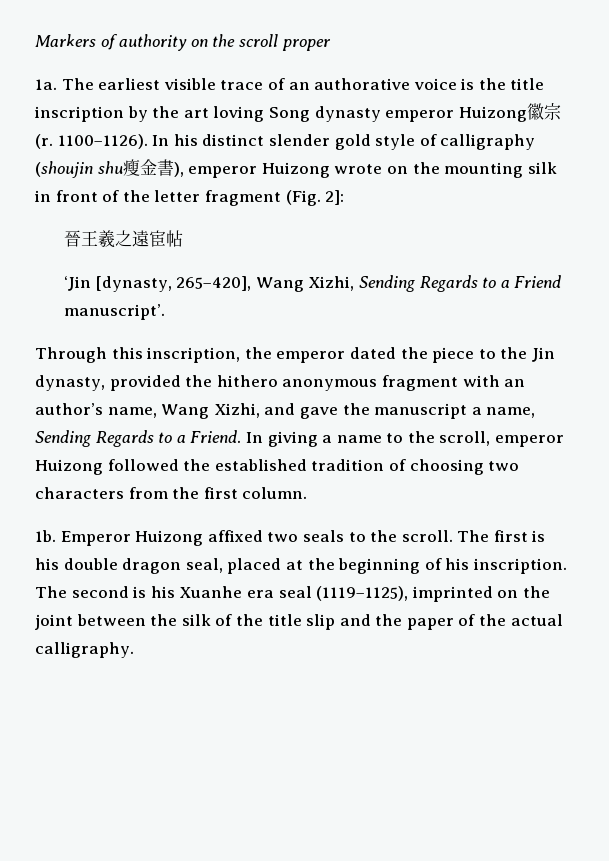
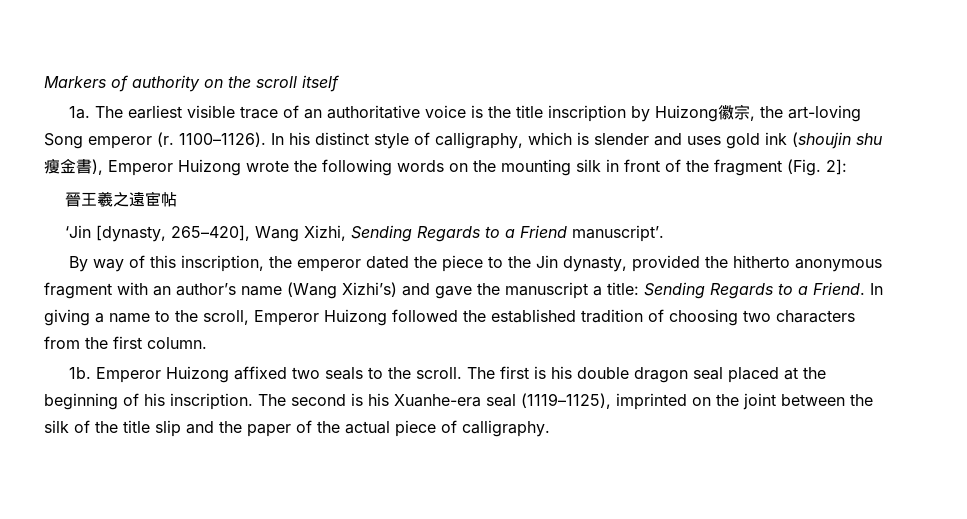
- Markers of authority on the scroll proper
+ Markers of authority on the scroll itself
- The earliest visible trace of an authorative voice is the title inscription by the art loving Song dynasty emperor Huizong徽宗(r.
+ The earliest visible trace of an authoritative voice is the title inscription by Huizong徽宗, the art-loving Song emperor (r.
- In his distinct slender gold style of calligraphy (shoujin shu瘦金書), emperor Huizong wrote on the mounting silk in front of the letter fragment (Fig. 2]:
+ In his distinct style of calligraphy, which is slender and uses gold ink (shoujin shu瘦金書), Emperor Huizong wrote the following words on the mounting silk in front of the fragment (Fig. 2]:
- Through this inscription, the emperor dated the piece to the Jin dynasty, provided the hithero anonymous fragment with an author’s name, Wang Xizhi, and gave the manuscript a name, Sending Regards to a Friend.
+ By way of this inscription, the emperor dated the piece to the Jin dynasty, provided the hitherto anonymous fragment with an author’s name (Wang Xizhi’s) and gave the manuscript a title: Sending Regards to a Friend.
- In giving a name to the scroll, emperor Huizong followed the established tradition of choosing two characters from the first column.
+ In giving a name to the scroll, Emperor Huizong followed the established tradition of choosing two characters from the first column.
- The first is his double dragon seal, placed at the beginning of his inscription.
+ The first is his double dragon seal placed at the beginning of his inscription.
- The second is his Xuanhe era seal (1119–1125), imprinted on the joint between the silk of the title slip and the paper of the actual calligraphy.
+ The second is his Xuanhe-era seal (1119–1125), imprinted on the joint between the silk of the title slip and the paper of the actual piece of calligraphy.

